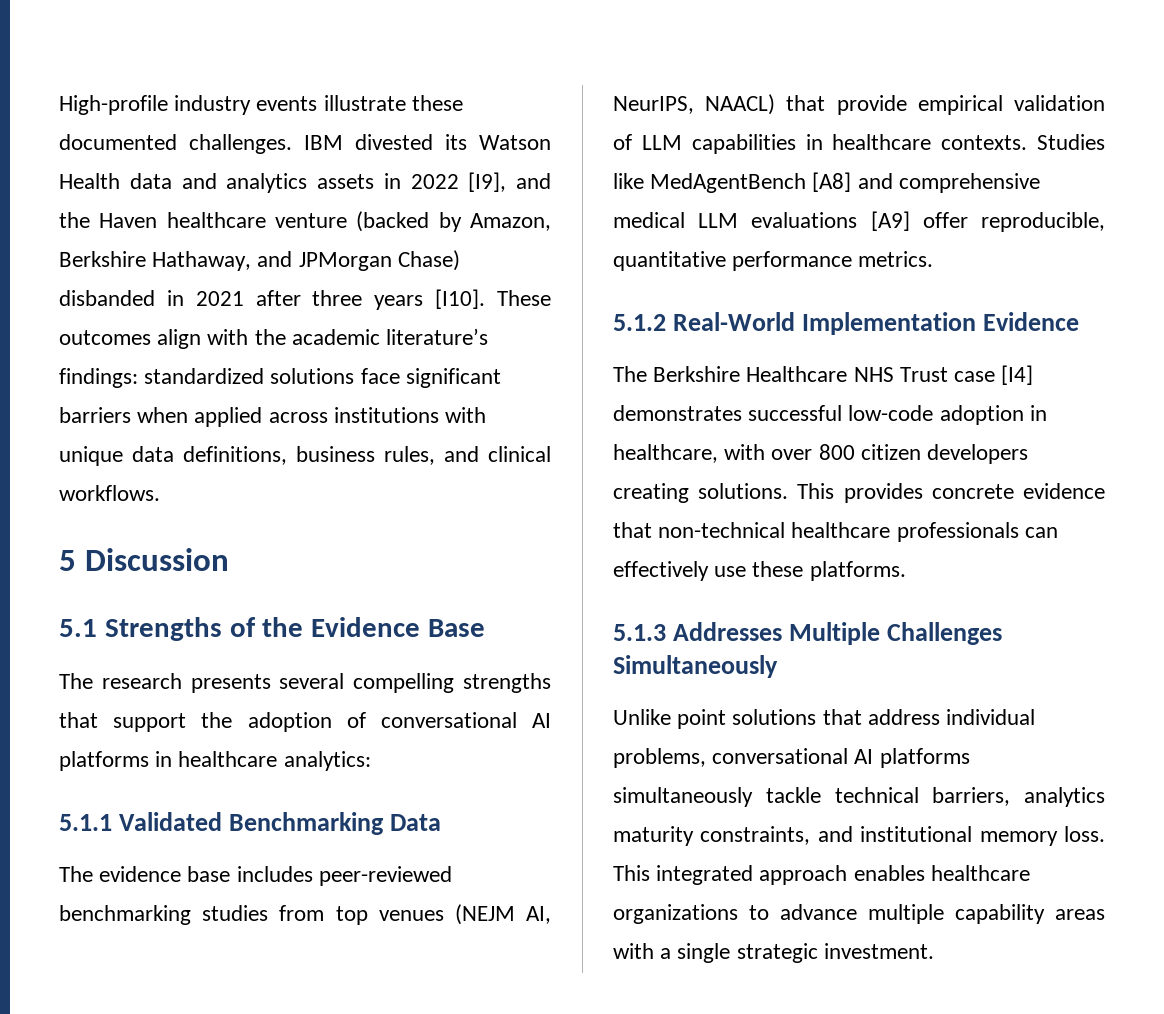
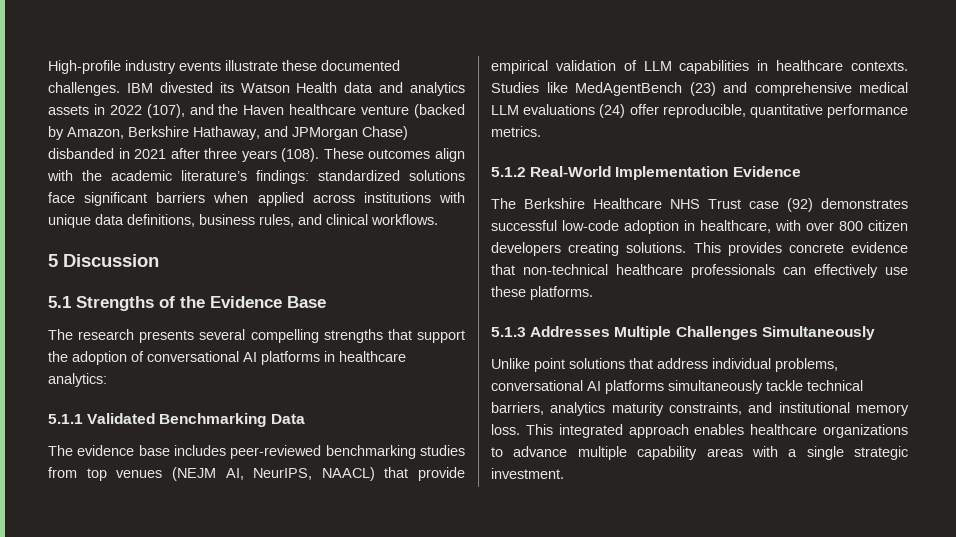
- IBM divested its Watson Health data and analytics assets in 2022 [I9], and the Haven healthcare venture (backed by Amazon, Berkshire Hathaway, and JPMorgan Chase) disbanded in 2021 after three years [I10].
+ IBM divested its Watson Health data and analytics assets in 2022 (107), and the Haven healthcare venture (backed by Amazon, Berkshire Hathaway, and JPMorgan Chase) disbanded in 2021 after three years (108).
- Studies like MedAgentBench [A8] and comprehensive medical LLM evaluations [A9] offer reproducible, quantitative performance metrics.
+ Studies like MedAgentBench (23) and comprehensive medical LLM evaluations (24) offer reproducible, quantitative performance metrics.
- The Berkshire Healthcare NHS Trust case [I4] demonstrates successful low-code adoption in healthcare, with over 800 citizen developers creating solutions.
+ The Berkshire Healthcare NHS Trust case (92) demonstrates successful low-code adoption in healthcare, with over 800 citizen developers creating solutions.

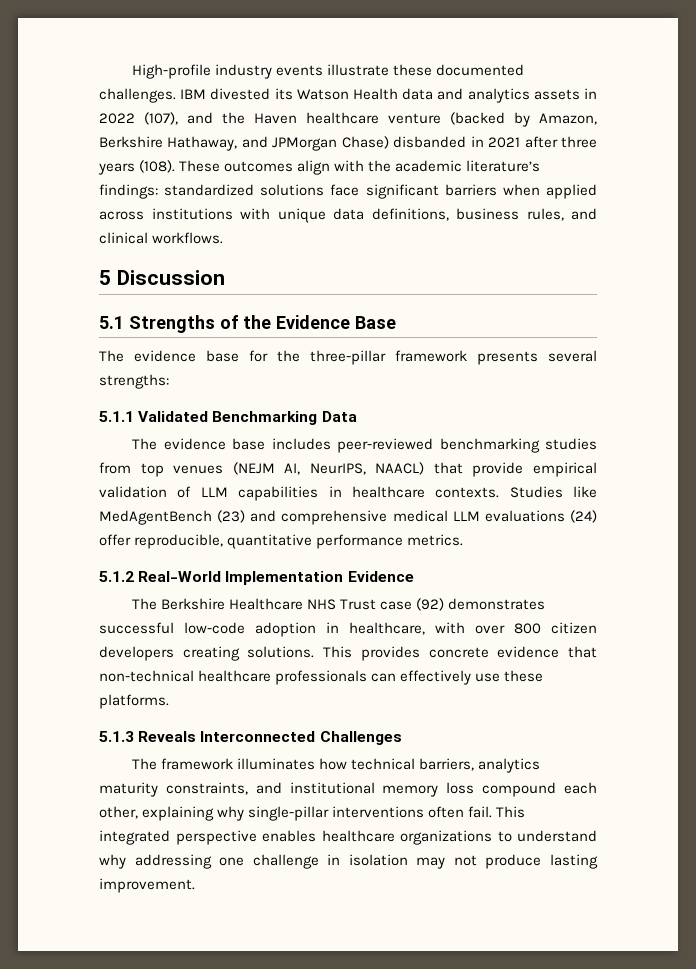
- The research presents several compelling strengths that support the adoption of conversational AI platforms in healthcare analytics:
+ The evidence base for the three-pillar framework presents several strengths:
- 5.1.3 Addresses Multiple Challenges Simultaneously
- Unlike point solutions that address individual problems, conversational AI platforms simultaneously tackle technical barriers, analytics maturity constraints, and institutional memory loss.
+ 5.1.3 Reveals Interconnected Challenges
+ The framework illuminates how technical barriers, analytics maturity constraints, and institutional memory loss compound each other, explaining why single-pillar interventions often fail.
- This integrated approach enables healthcare organizations to advance multiple capability areas with a single strategic investment.
+ This integrated perspective enables healthcare organizations to understand why addressing one challenge in isolation may not produce lasting improvement.

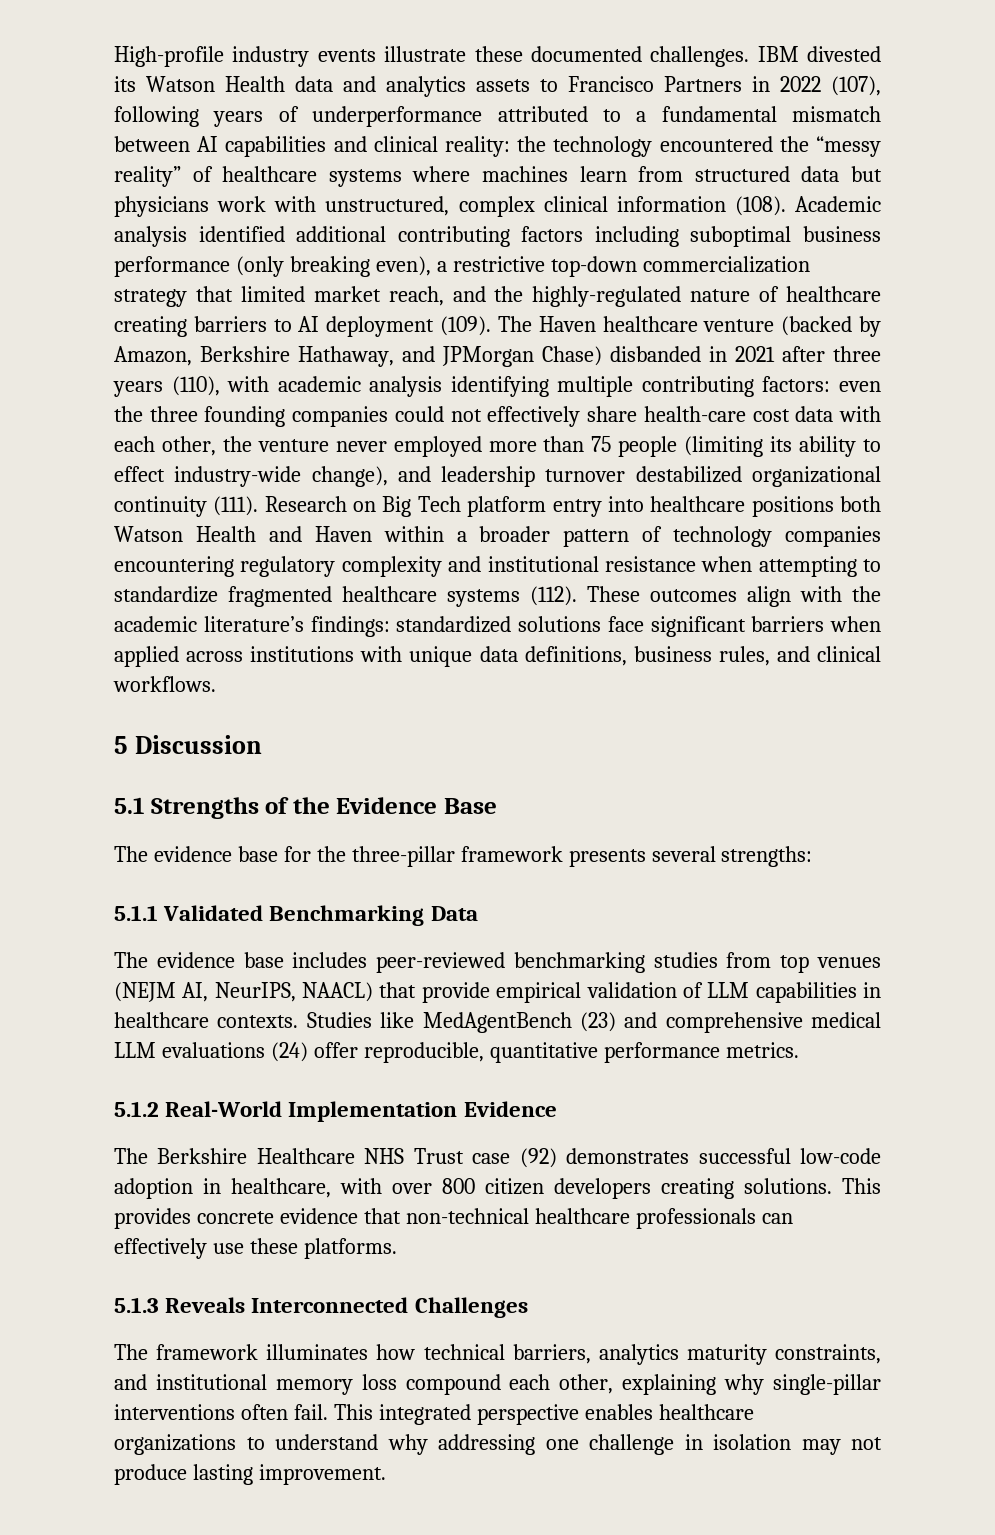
- IBM divested its Watson Health data and analytics assets in 2022 (107), and the Haven healthcare venture (backed by Amazon, Berkshire Hathaway, and JPMorgan Chase) disbanded in 2021 after three years (108).
+ IBM divested its Watson Health data and analytics assets to Francisco Partners in 2022 (107), following years of underperformance attributed to a fundamental mismatch between AI capabilities and clinical reality: the technology encountered the “messy reality” of healthcare systems where machines learn from structured data but physicians work with unstructured, complex clinical information (108). Academic analysis identified additional contributing factors including suboptimal business performance (only breaking even), a restrictive top-down commercialization strategy that limited market reach, and the highly-regulated nature of healthcare creating barriers to AI deployment (109). The Haven healthcare venture (backed by Amazon, Berkshire Hathaway, and JPMorgan Chase) disbanded in 2021 after three years (110), with academic analysis identifying multiple contributing factors: even the three founding companies could not effectively share health-care cost data with each other, the venture never employed more than 75 people (limiting its ability to effect industry-wide change), and leadership turnover destabilized organizational continuity (111). Research on Big Tech platform entry into healthcare positions both Watson Health and Haven within a broader pattern of technology companies encountering regulatory complexity and institutional resistance when attempting to standardize fragmented healthcare systems (112).

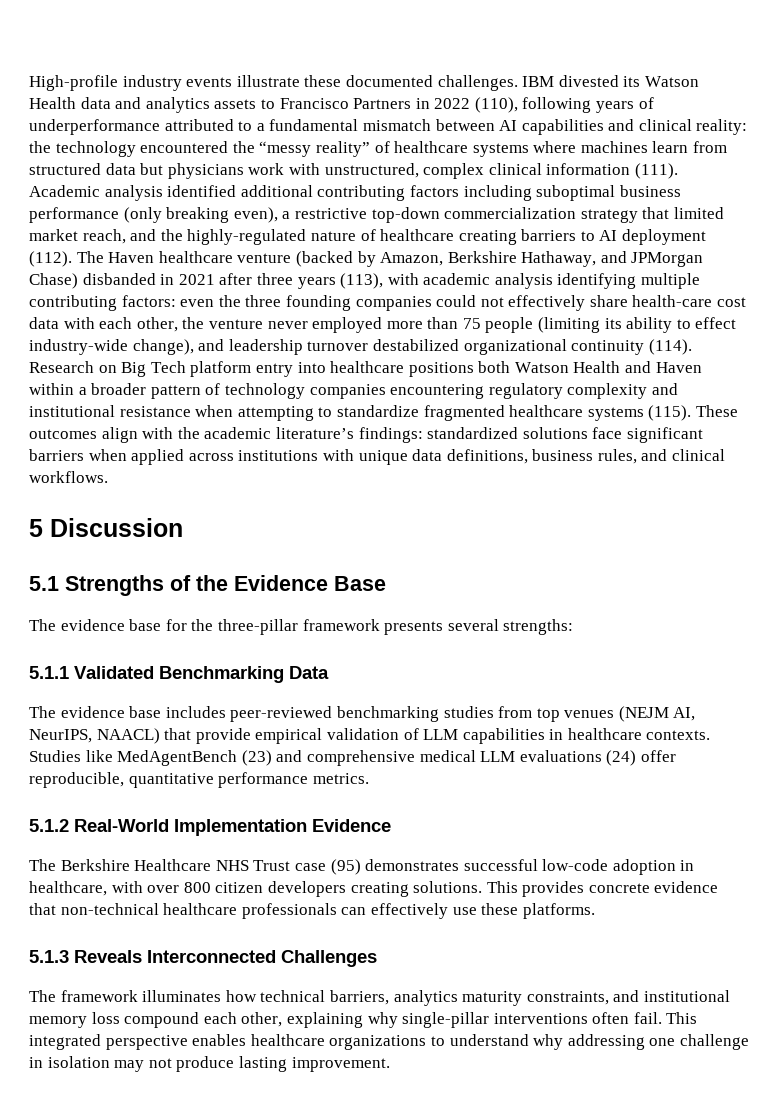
- IBM divested its Watson Health data and analytics assets to Francisco Partners in 2022 (107), following years of underperformance attributed to a fundamental mismatch between AI capabilities and clinical reality: the technology encountered the “messy reality” of healthcare systems where machines learn from structured data but physicians work with unstructured, complex clinical information (108).
+ IBM divested its Watson Health data and analytics assets to Francisco Partners in 2022 (110), following years of underperformance attributed to a fundamental mismatch between AI capabilities and clinical reality: the technology encountered the “messy reality” of healthcare systems where machines learn from structured data but physicians work with unstructured, complex clinical information (111).
- Academic analysis identified additional contributing factors including suboptimal business performance (only breaking even), a restrictive top-down commercialization strategy that limited market reach, and the highly-regulated nature of healthcare creating barriers to AI deployment (109).
+ Academic analysis identified additional contributing factors including suboptimal business performance (only breaking even), a restrictive top-down commercialization strategy that limited market reach, and the highly-regulated nature of healthcare creating barriers to AI deployment (112).
- The Haven healthcare venture (backed by Amazon, Berkshire Hathaway, and JPMorgan Chase) disbanded in 2021 after three years (110), with academic analysis identifying multiple contributing factors:
+ The Haven healthcare venture (backed by Amazon, Berkshire Hathaway, and JPMorgan Chase) disbanded in 2021 after three years (113), with academic analysis identifying multiple contributing factors:
- even the three founding companies could not effectively share health-care cost data with each other, the venture never employed more than 75 people (limiting its ability to effect industry-wide change), and leadership turnover destabilized organizational continuity (111).
+ even the three founding companies could not effectively share health-care cost data with each other, the venture never employed more than 75 people (limiting its ability to effect industry-wide change), and leadership turnover destabilized organizational continuity (114).
- Research on Big Tech platform entry into healthcare positions both Watson Health and Haven within a broader pattern of technology companies encountering regulatory complexity and institutional resistance when attempting to standardize fragmented healthcare systems (112).
+ Research on Big Tech platform entry into healthcare positions both Watson Health and Haven within a broader pattern of technology companies encountering regulatory complexity and institutional resistance when attempting to standardize fragmented healthcare systems (115).
- The Berkshire Healthcare NHS Trust case (92) demonstrates successful low-code adoption in healthcare, with over 800 citizen developers creating solutions.
+ The Berkshire Healthcare NHS Trust case (95) demonstrates successful low-code adoption in healthcare, with over 800 citizen developers creating solutions.

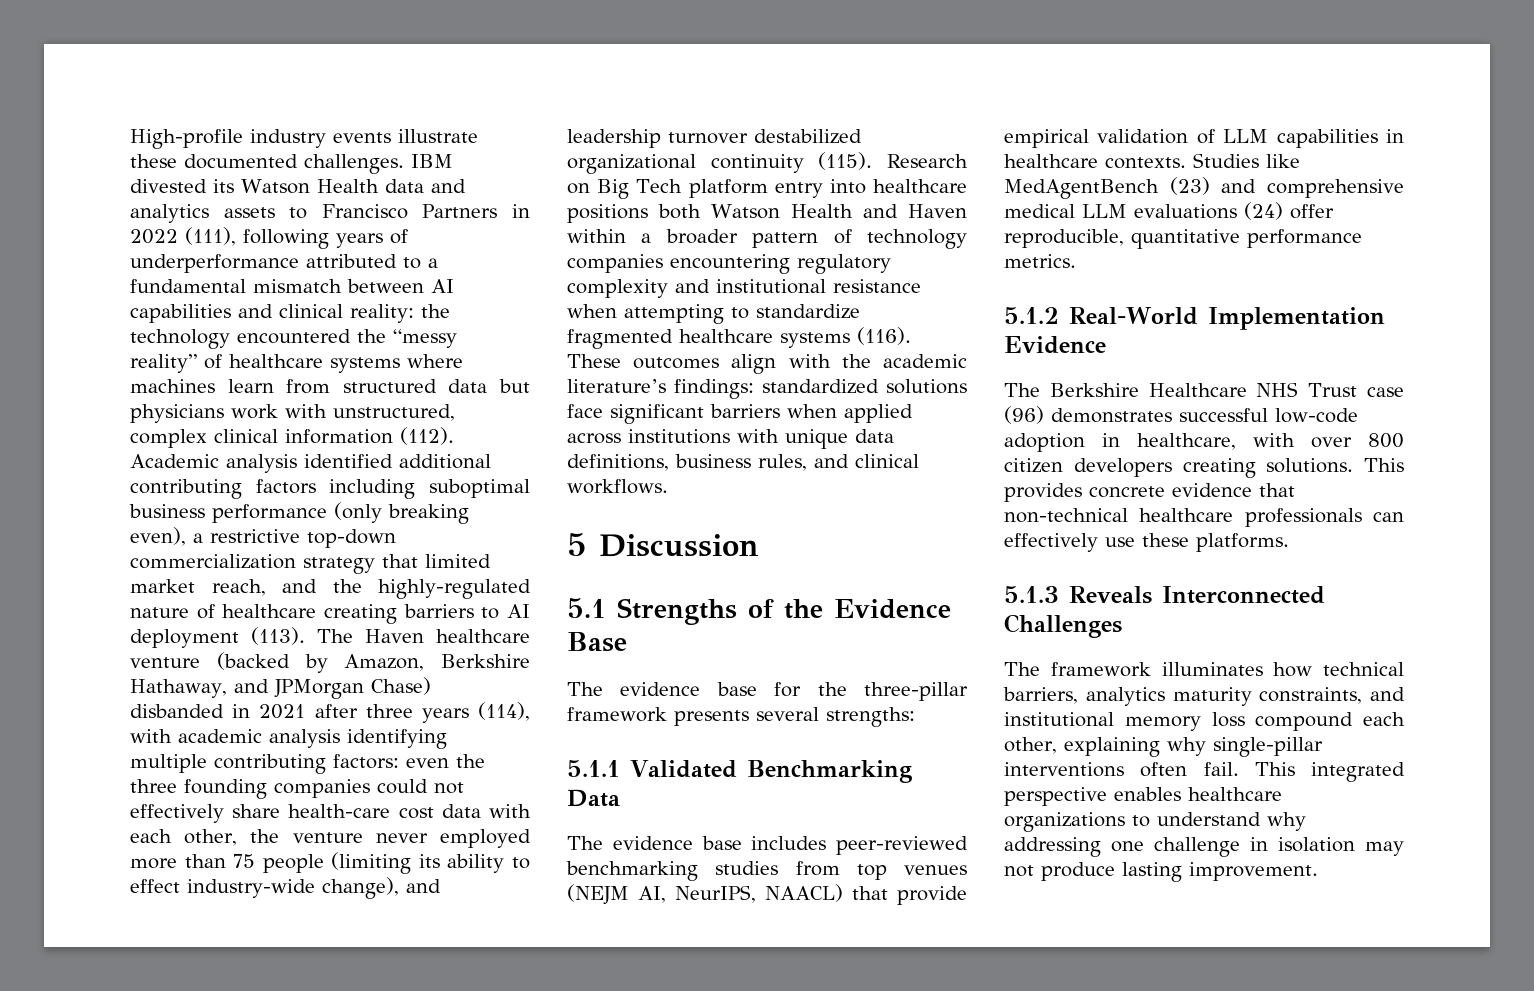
- IBM divested its Watson Health data and analytics assets to Francisco Partners in 2022 (110), following years of underperformance attributed to a fundamental mismatch between AI capabilities and clinical reality: the technology encountered the “messy reality” of healthcare systems where machines learn from structured data but physicians work with unstructured, complex clinical information (111).
+ IBM divested its Watson Health data and analytics assets to Francisco Partners in 2022 (111), following years of underperformance attributed to a fundamental mismatch between AI capabilities and clinical reality: the technology encountered the “messy reality” of healthcare systems where machines learn from structured data but physicians work with unstructured, complex clinical information (112).
- Academic analysis identified additional contributing factors including suboptimal business performance (only breaking even), a restrictive top-down commercialization strategy that limited market reach, and the highly-regulated nature of healthcare creating barriers to AI deployment (112).
+ Academic analysis identified additional contributing factors including suboptimal business performance (only breaking even), a restrictive top-down commercialization strategy that limited market reach, and the highly-regulated nature of healthcare creating barriers to AI deployment (113).
- The Haven healthcare venture (backed by Amazon, Berkshire Hathaway, and JPMorgan Chase) disbanded in 2021 after three years (113), with academic analysis identifying multiple contributing factors:
+ The Haven healthcare venture (backed by Amazon, Berkshire Hathaway, and JPMorgan Chase) disbanded in 2021 after three years (114), with academic analysis identifying multiple contributing factors:
- even the three founding companies could not effectively share health-care cost data with each other, the venture never employed more than 75 people (limiting its ability to effect industry-wide change), and leadership turnover destabilized organizational continuity (114).
+ even the three founding companies could not effectively share health-care cost data with each other, the venture never employed more than 75 people (limiting its ability to effect industry-wide change), and leadership turnover destabilized organizational continuity (115).
- Research on Big Tech platform entry into healthcare positions both Watson Health and Haven within a broader pattern of technology companies encountering regulatory complexity and institutional resistance when attempting to standardize fragmented healthcare systems (115).
+ Research on Big Tech platform entry into healthcare positions both Watson Health and Haven within a broader pattern of technology companies encountering regulatory complexity and institutional resistance when attempting to standardize fragmented healthcare systems (116).
- The Berkshire Healthcare NHS Trust case (95) demonstrates successful low-code adoption in healthcare, with over 800 citizen developers creating solutions.
+ The Berkshire Healthcare NHS Trust case (96) demonstrates successful low-code adoption in healthcare, with over 800 citizen developers creating solutions.

